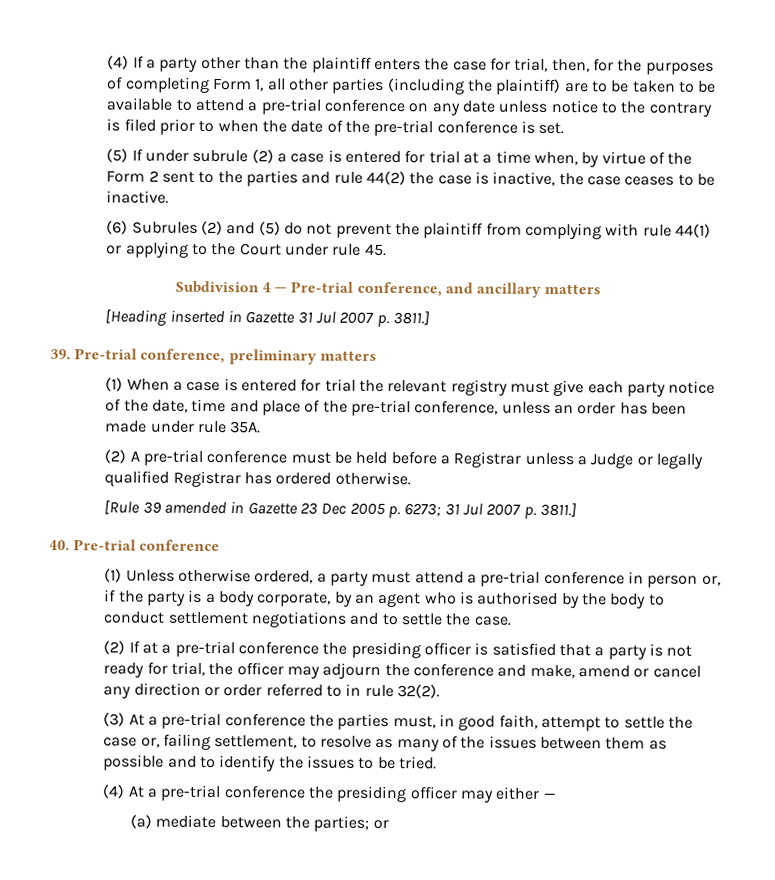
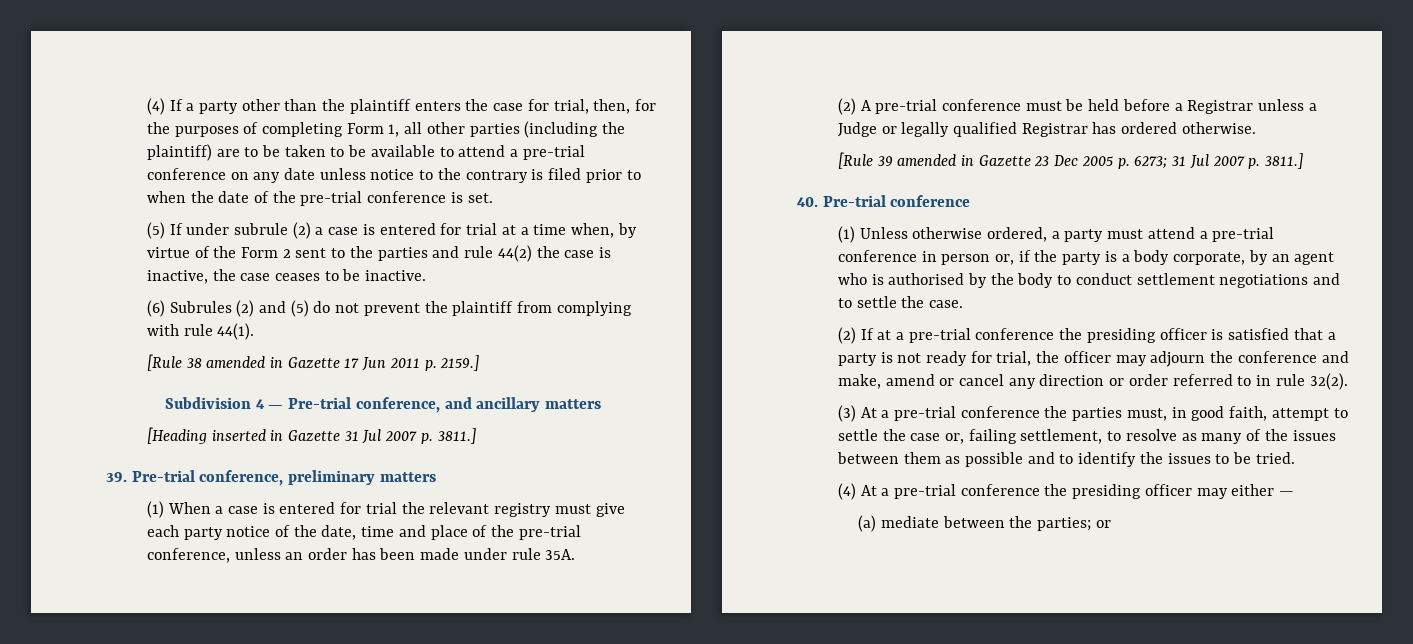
- (6) Subrules (2) and (5) do not prevent the plaintiff from complying with rule 44(1) or applying to the Court under rule 45.
+ (6) Subrules (2) and (5) do not prevent the plaintiff from complying with rule 44(1).
+ [Rule 38 amended in Gazette 17 Jun 2011 p. 2159.]

